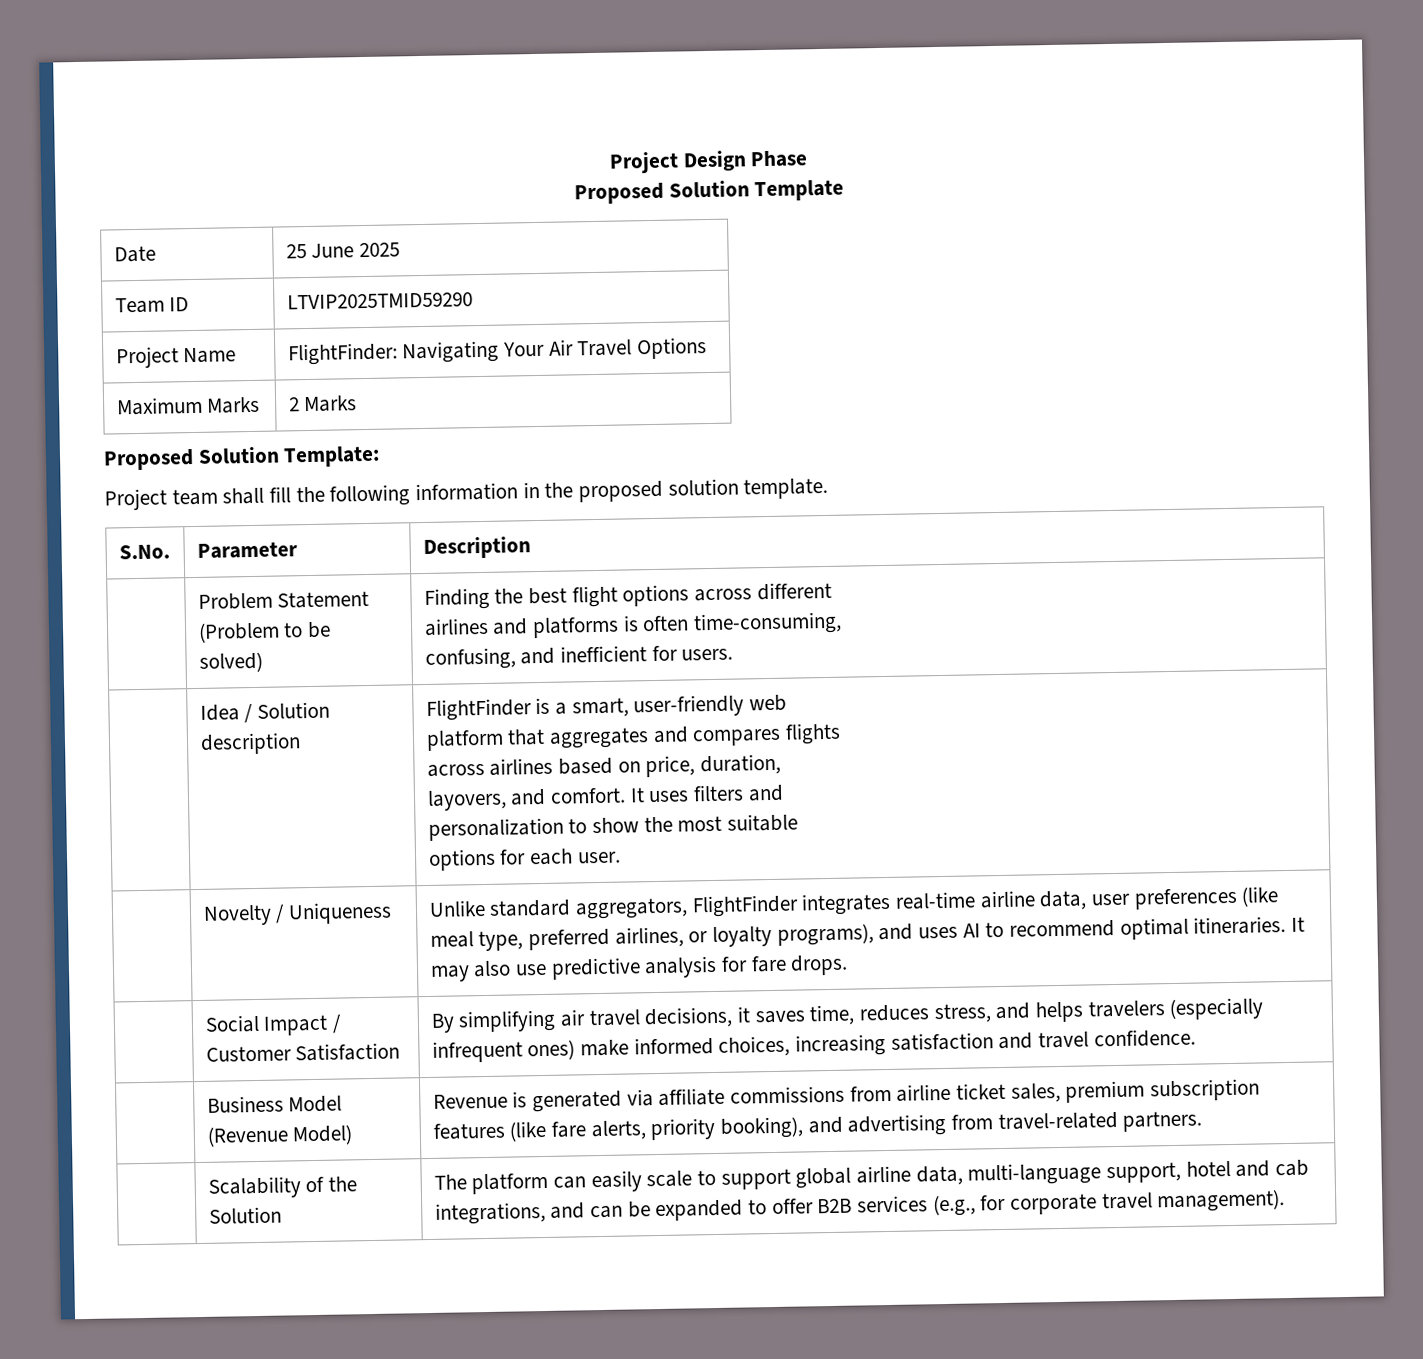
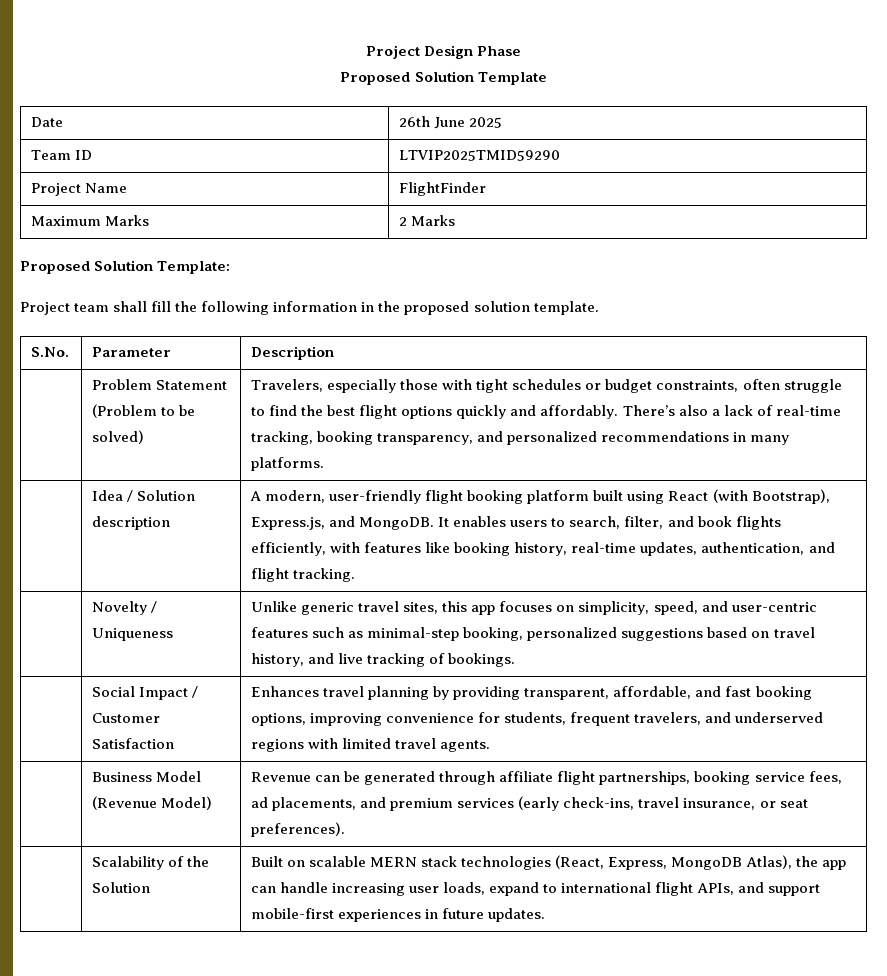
- Date | 25 June 2025
+ Date | 26th June 2025
- Project Name | FlightFinder: Navigating Your Air Travel Options
+ Project Name | FlightFinder
- Finding the best flight options across different
- airlines and platforms is often time-consuming,
- confusing, and inefficient for users.
- | Idea / Solution description | FlightFinder is a smart, user-friendly web
- platform that aggregates and compares flights
- across airlines based on price, duration,
- layovers, and comfort. It uses filters and
- personalization to show the most suitable
- options for each user.
- | Novelty / Uniqueness | Unlike standard aggregators, FlightFinder integrates real-time airline data, user preferences (like meal type, preferred airlines, or loyalty programs), and uses AI to recommend optimal itineraries. It may also use predictive analysis for fare drops.
+ Travelers, especially those with tight schedules or budget constraints, often struggle to find the best flight options quickly and affordably. There’s also a lack of real-time tracking, booking transparency, and personalized recommendations in many platforms.
+ | Idea / Solution description | A modern, user-friendly flight booking platform built using React (with Bootstrap), Express.js, and MongoDB. It enables users to search, filter, and book flights efficiently, with features like booking history, real-time updates, authentication, and flight tracking.
+ | Novelty / Uniqueness | Unlike generic travel sites, this app focuses on simplicity, speed, and user-centric features such as minimal-step booking, personalized suggestions based on travel history, and live tracking of bookings.
- | Social Impact / Customer Satisfaction | By simplifying air travel decisions, it saves time, reduces stress, and helps travelers (especially infrequent ones) make informed choices, increasing satisfaction and travel confidence.
+ | Social Impact / Customer Satisfaction | Enhances travel planning by providing transparent, affordable, and fast booking options, improving convenience for students, frequent travelers, and underserved regions with limited travel agents.
- | Business Model (Revenue Model) | Revenue is generated via affiliate commissions from airline ticket sales, premium subscription features (like fare alerts, priority booking), and advertising from travel-related partners.
- | Scalability of the Solution | The platform can easily scale to support global airline data, multi-language support, hotel and cab integrations, and can be expanded to offer B2B services (e.g., for corporate travel management).
+ | Business Model (Revenue Model) | Revenue can be generated through affiliate flight partnerships, booking service fees, ad placements, and premium services (early check-ins, travel insurance, or seat preferences).
+ | Scalability of the Solution | Built on scalable MERN stack technologies (React, Express, MongoDB Atlas), the app can handle increasing user loads, expand to international flight APIs, and support mobile-first experiences in future updates.

